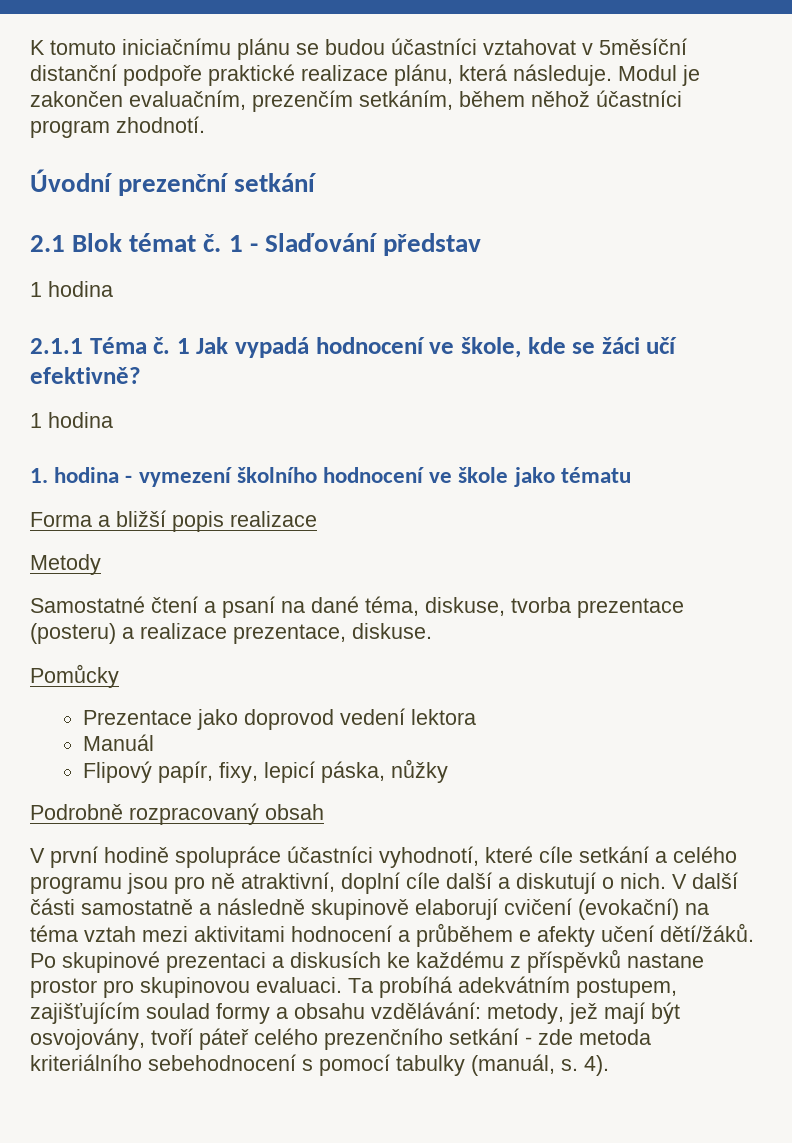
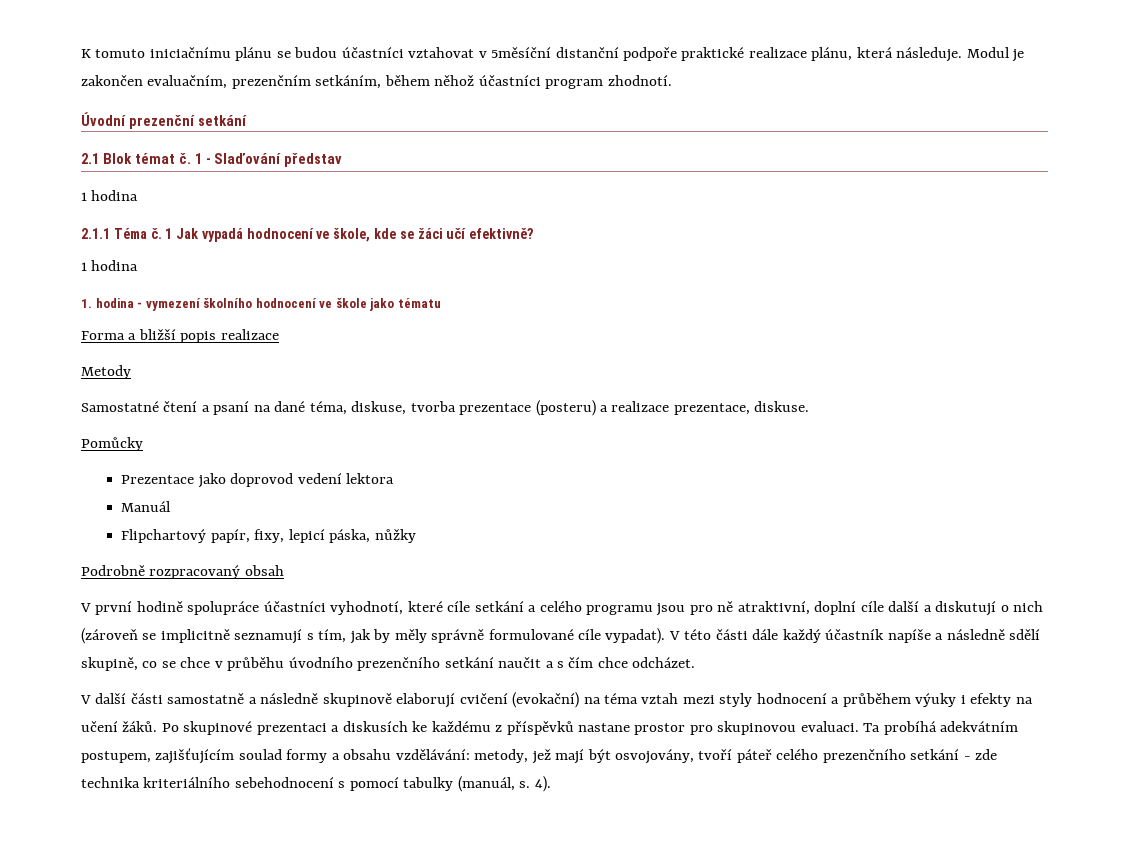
- Modul je zakončen evaluačním, prezenčím setkáním, během něhož účastníci program zhodnotí.
+ Modul je zakončen evaluačním, prezenčním setkáním, během něhož účastníci program zhodnotí.
- Flipový papír, fixy, lepicí páska, nůžky
+ Flipchartový papír, fixy, lepicí páska, nůžky
- V první hodině spolupráce účastníci vyhodnotí, které cíle setkání a celého programu jsou pro ně atraktivní, doplní cíle další a diskutují o nich. V další části samostatně a následně skupinově elaborují cvičení (evokační) na téma vztah mezi aktivitami hodnocení a průběhem e afekty učení dětí/žáků.
+ V první hodině spolupráce účastníci vyhodnotí, které cíle setkání a celého programu jsou pro ně atraktivní, doplní cíle další a diskutují o nich (zároveň se implicitně seznamují s tím, jak by měly správně formulované cíle vypadat). V této části dále každý účastník napíše a následně sdělí skupině, co se chce v průběhu úvodního prezenčního setkání naučit a s čím chce odcházet.
+ V další části samostatně a následně skupinově elaborují cvičení (evokační) na téma vztah mezi styly hodnocení a průběhem výuky i efekty na učení žáků.
- Ta probíhá adekvátním postupem, zajišťujícím soulad formy a obsahu vzdělávání: metody, jež mají být osvojovány, tvoří páteř celého prezenčního setkání - zde metoda kriteriálního sebehodnocení s pomocí tabulky (manuál, s.
+ Ta probíhá adekvátním postupem, zajišťujícím soulad formy a obsahu vzdělávání: metody, jež mají být osvojovány, tvoří páteř celého prezenčního setkání - zde technika kriteriálního sebehodnocení s pomocí tabulky (manuál, s.

